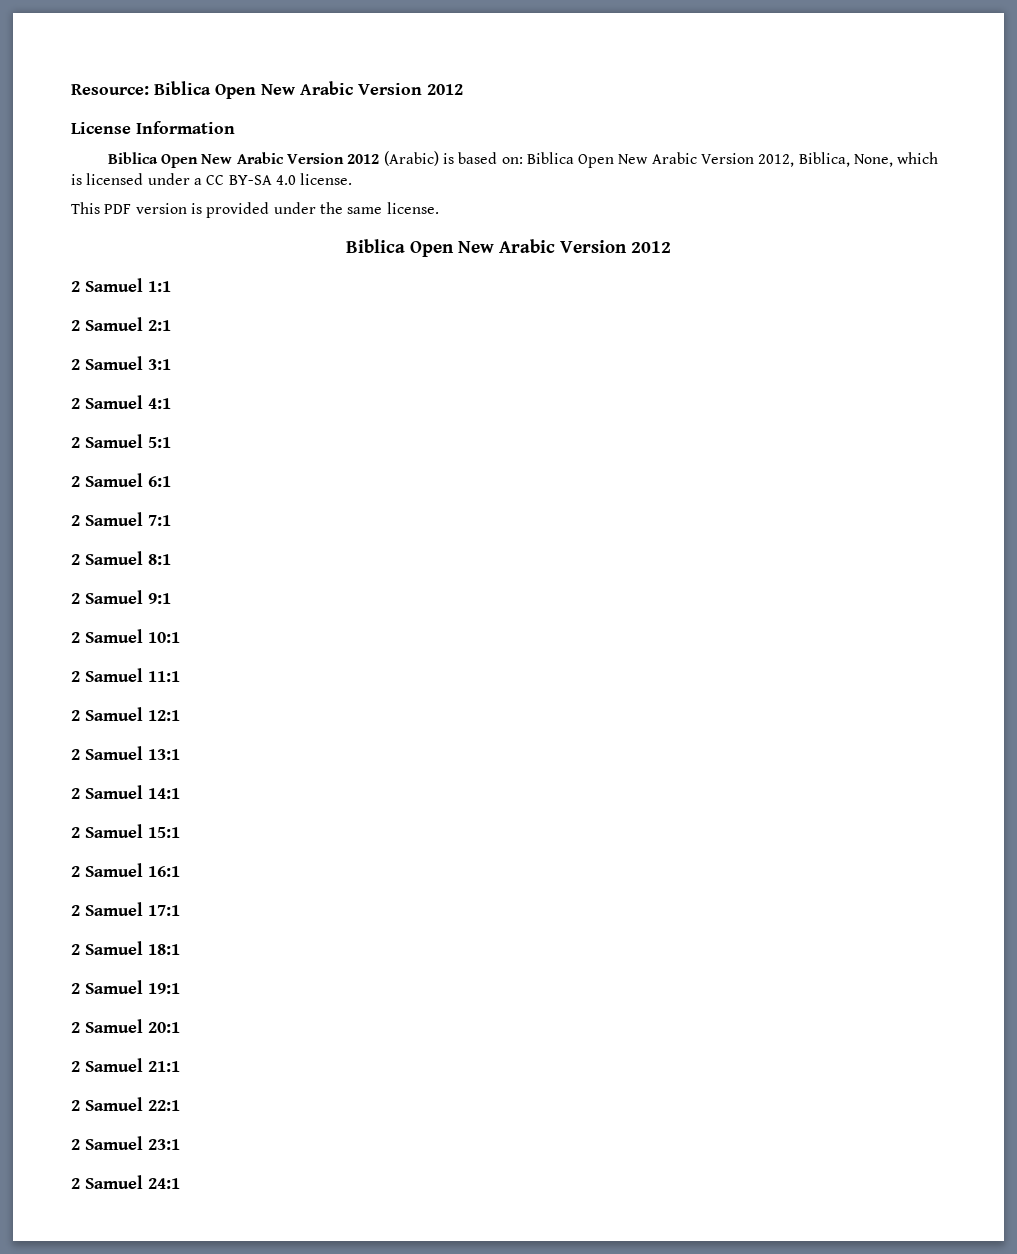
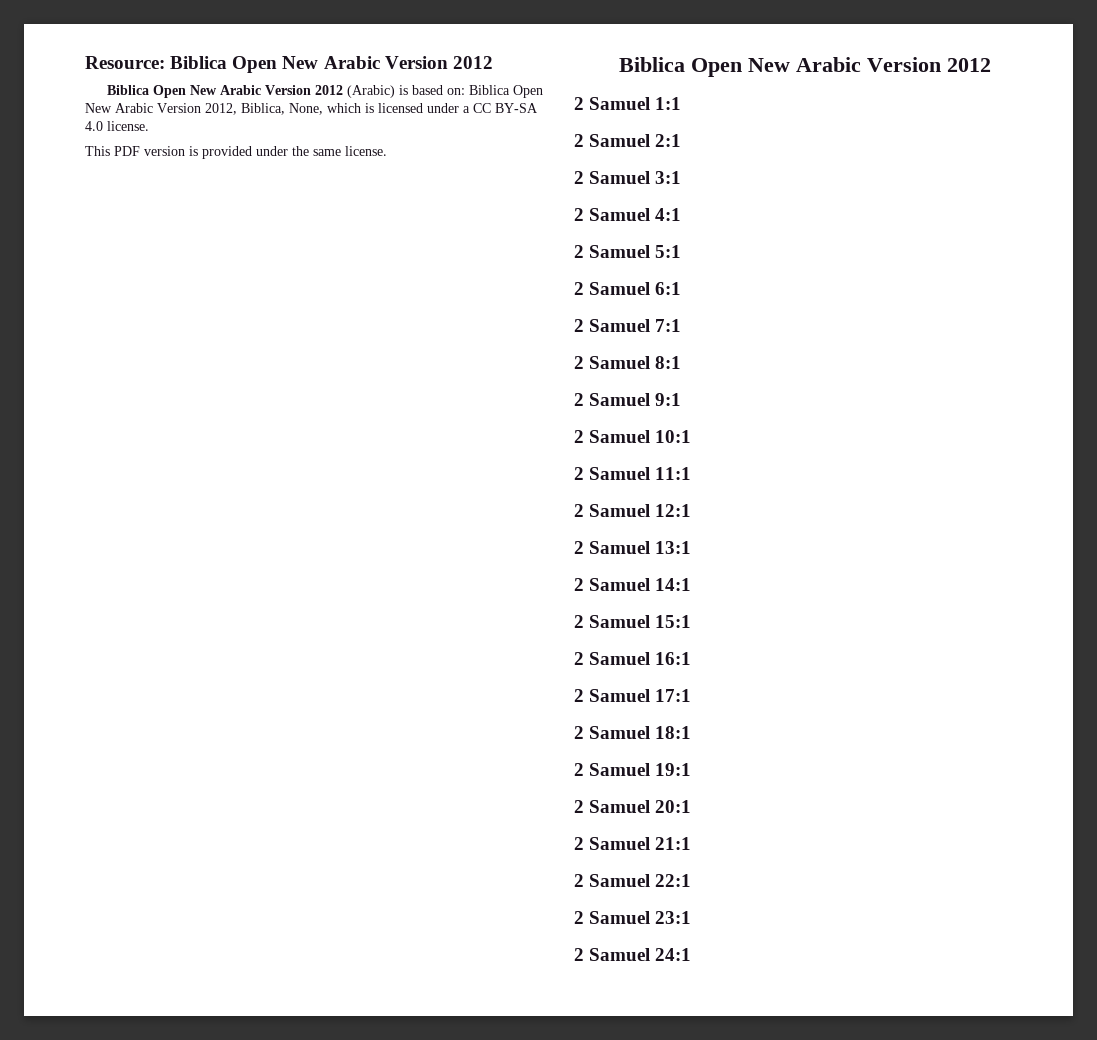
- License Information

